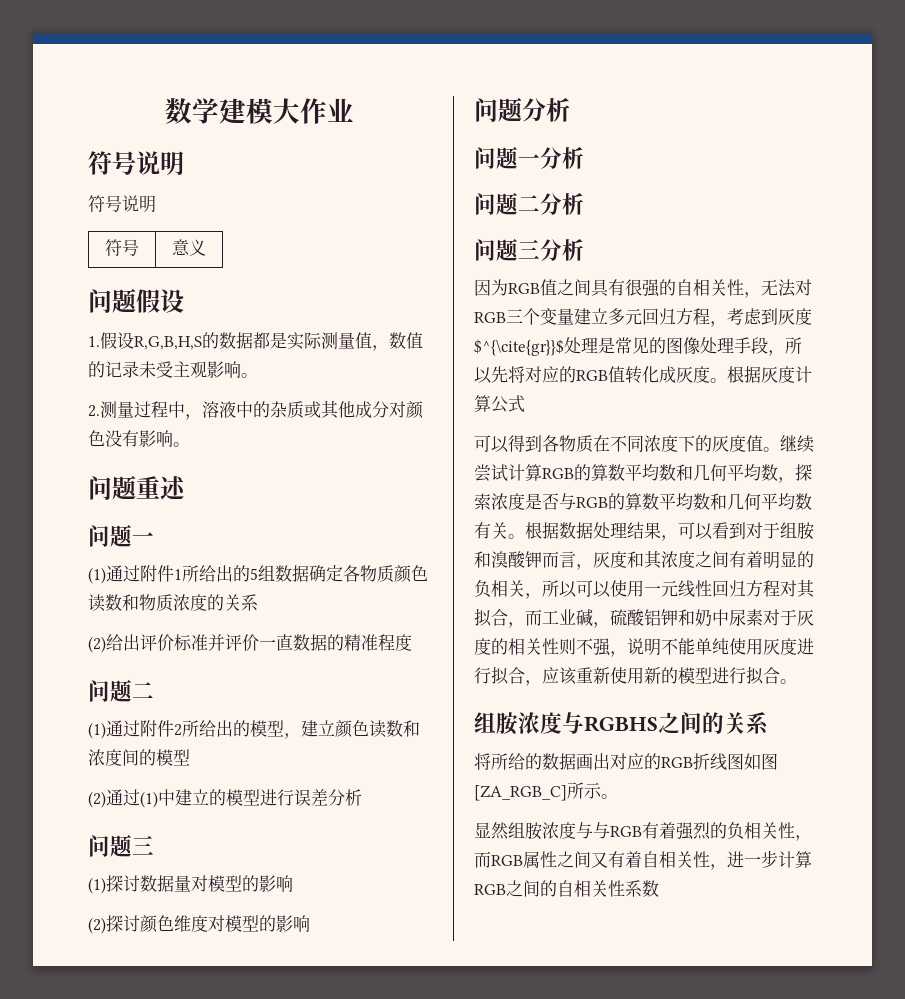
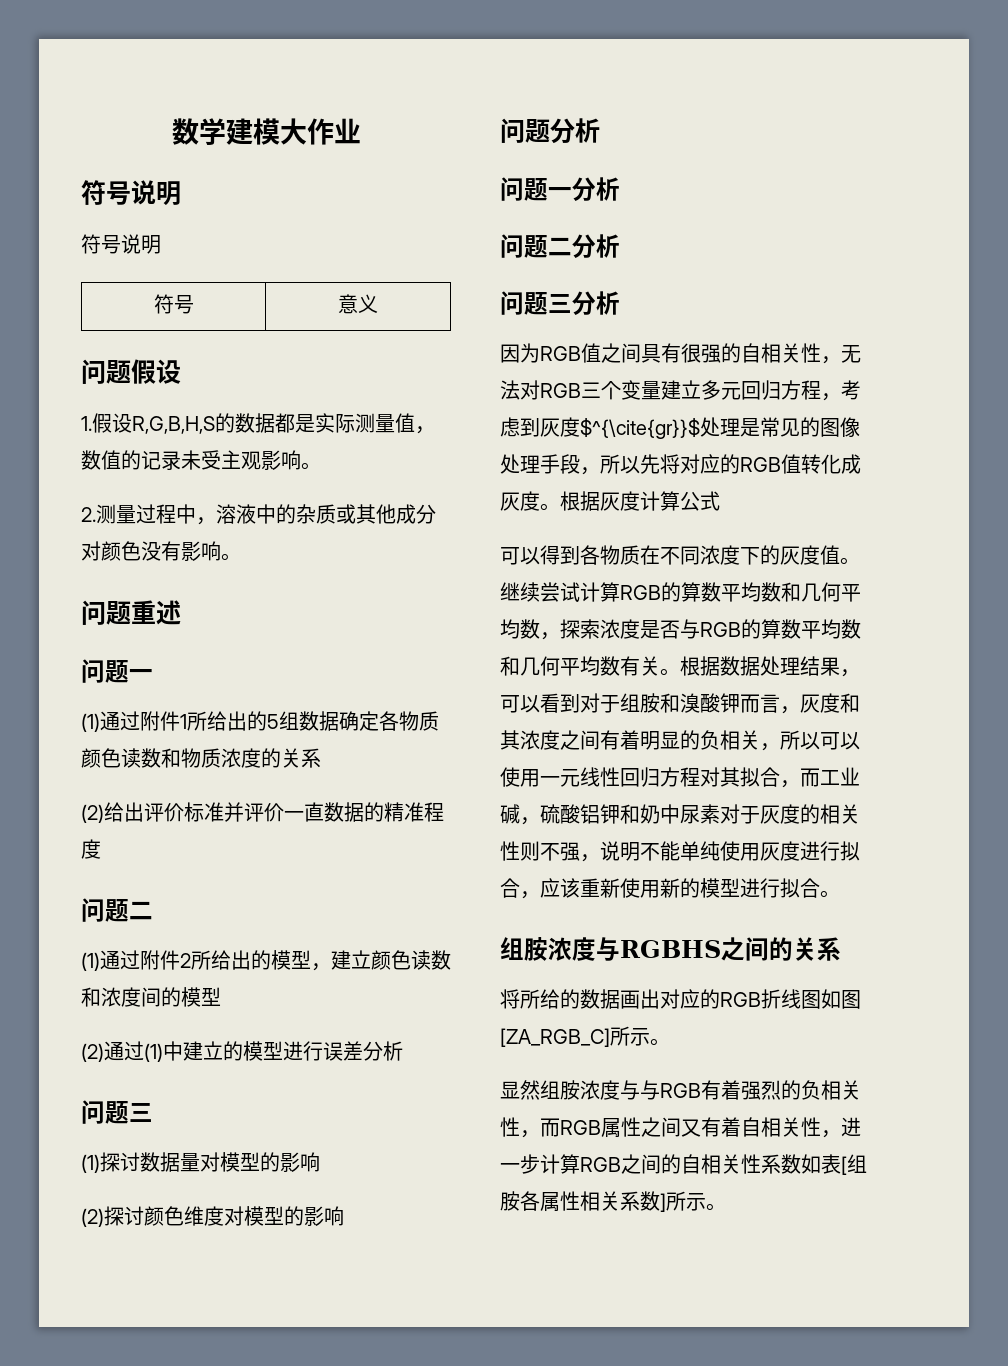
- 显然组胺浓度与与RGB有着强烈的负相关性，而RGB属性之间又有着自相关性，进一步计算RGB之间的自相关性系数
+ 显然组胺浓度与与RGB有着强烈的负相关性，而RGB属性之间又有着自相关性，进一步计算RGB之间的自相关性系数如表[组胺各属性相关系数]所示。

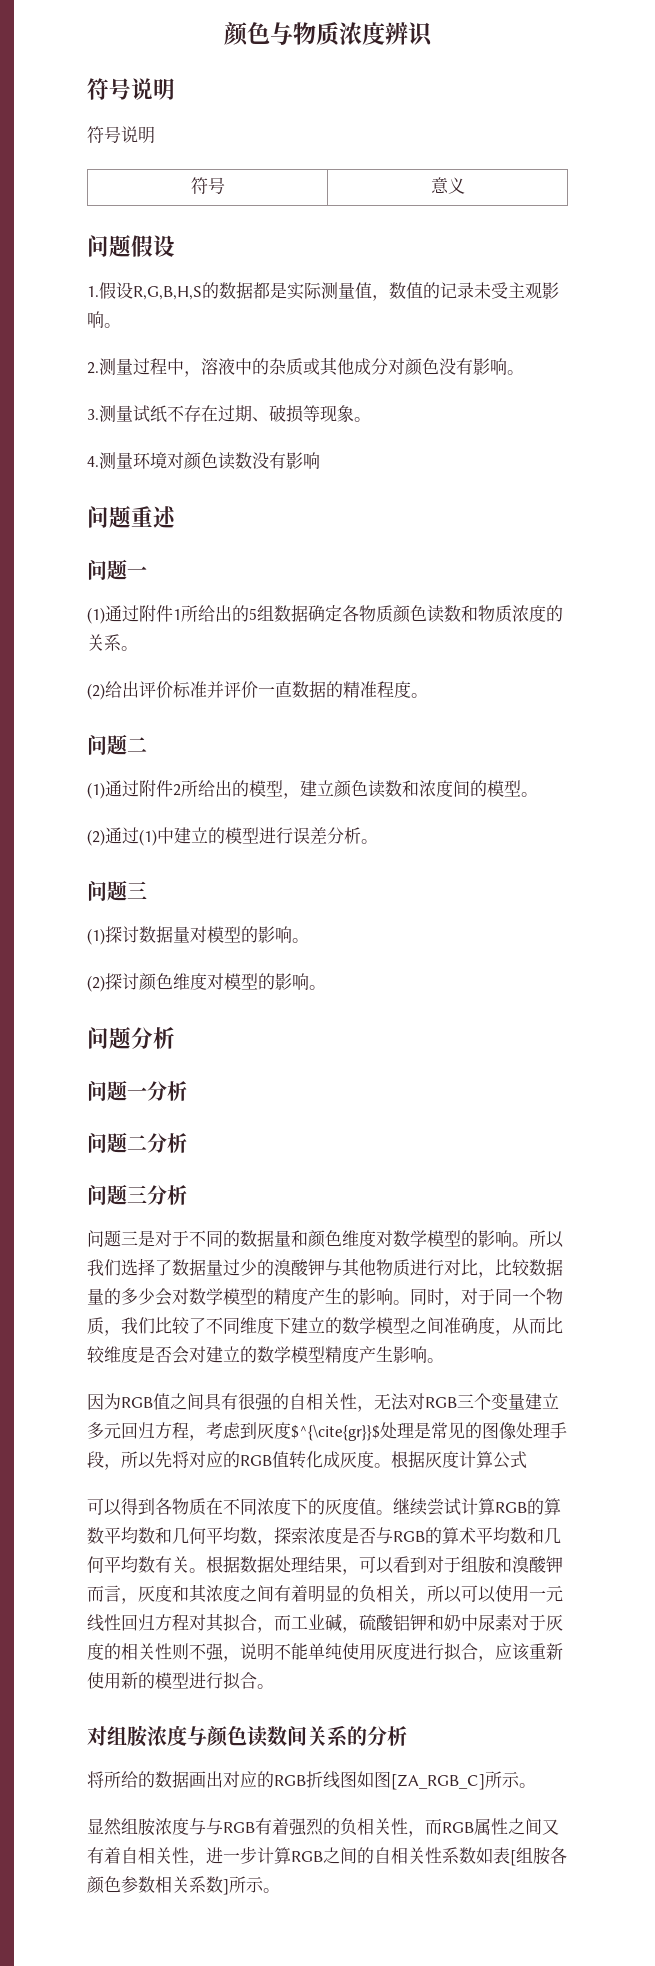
- 数学建模大作业
+ 颜色与物质浓度辨识
+ 3.测量试纸不存在过期、破损等现象。
+ 4.测量环境对颜色读数没有影响
- (1)通过附件1所给出的5组数据确定各物质颜色读数和物质浓度的关系
+ (1)通过附件1所给出的5组数据确定各物质颜色读数和物质浓度的关系。
- (2)给出评价标准并评价一直数据的精准程度
+ (2)给出评价标准并评价一直数据的精准程度。
- (1)通过附件2所给出的模型，建立颜色读数和浓度间的模型
+ (1)通过附件2所给出的模型，建立颜色读数和浓度间的模型。
- (2)通过(1)中建立的模型进行误差分析
+ (2)通过(1)中建立的模型进行误差分析。
- (1)探讨数据量对模型的影响
+ (1)探讨数据量对模型的影响。
- (2)探讨颜色维度对模型的影响
+ (2)探讨颜色维度对模型的影响。
+ 问题三是对于不同的数据量和颜色维度对数学模型的影响。所以我们选择了数据量过少的溴酸钾与其他物质进行对比，比较数据量的多少会对数学模型的精度产生的影响。同时，对于同一个物质，我们比较了不同维度下建立的数学模型之间准确度，从而比较维度是否会对建立的数学模型精度产生影响。
- 继续尝试计算RGB的算数平均数和几何平均数，探索浓度是否与RGB的算数平均数和几何平均数有关。
+ 继续尝试计算RGB的算数平均数和几何平均数，探索浓度是否与RGB的算术平均数和几何平均数有关。
- 组胺浓度与RGBHS之间的关系
+ 对组胺浓度与颜色读数间关系的分析
- 显然组胺浓度与与RGB有着强烈的负相关性，而RGB属性之间又有着自相关性，进一步计算RGB之间的自相关性系数如表[组胺各属性相关系数]所示。
+ 显然组胺浓度与与RGB有着强烈的负相关性，而RGB属性之间又有着自相关性，进一步计算RGB之间的自相关性系数如表[组胺各颜色参数相关系数]所示。

